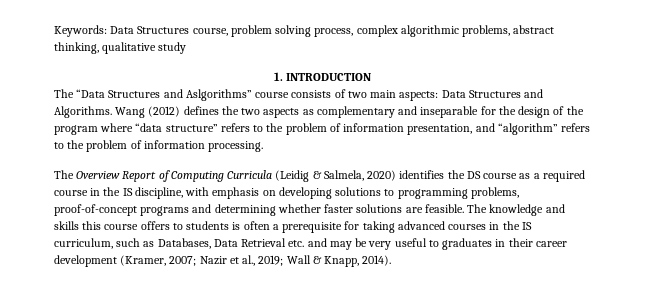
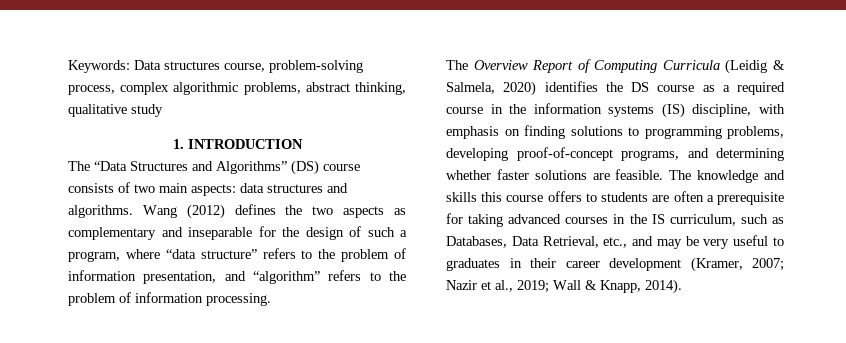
- Keywords: Data Structures course, problem solving process, complex algorithmic problems, abstract thinking, qualitative study
+ Keywords: Data structures course, problem-solving process, complex algorithmic problems, abstract thinking, qualitative study
- The “Data Structures and Aslgorithms” course consists of two main aspects: Data Structures and Algorithms.
+ The “Data Structures and Algorithms” (DS) course consists of two main aspects: data structures and algorithms.
- Wang (2012) defines the two aspects as complementary and inseparable for the design of the program where “data structure” refers to the problem of information presentation, and “algorithm” refers to the problem of information processing.
+ Wang (2012) defines the two aspects as complementary and inseparable for the design of such a program, where “data structure” refers to the problem of information presentation, and “algorithm” refers to the problem of information processing.
- The Overview Report of Computing Curricula (Leidig & Salmela, 2020) identifies the DS course as a required course in the IS discipline, with emphasis on developing solutions to programming problems, proof-of-concept programs and determining whether faster solutions are feasible.
+ The Overview Report of Computing Curricula (Leidig & Salmela, 2020) identifies the DS course as a required course in the information systems (IS) discipline, with emphasis on finding solutions to programming problems, developing proof-of-concept programs, and determining whether faster solutions are feasible.
- The knowledge and skills this course offers to students is often a prerequisite for taking advanced courses in the IS curriculum, such as Databases, Data Retrieval etc. and may be very useful to graduates in their career development (Kramer, 2007; Nazir et al., 2019; Wall & Knapp, 2014).
+ The knowledge and skills this course offers to students are often a prerequisite for taking advanced courses in the IS curriculum, such as Databases, Data Retrieval, etc., and may be very useful to graduates in their career development (Kramer, 2007; Nazir et al., 2019; Wall & Knapp, 2014).

